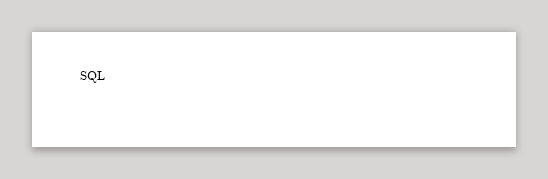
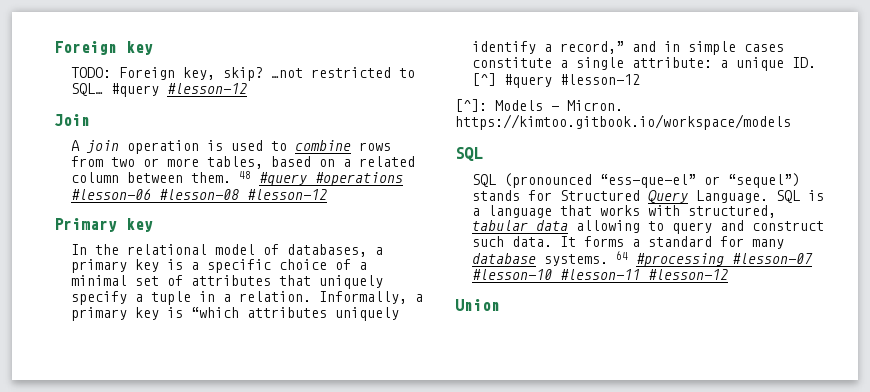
+ Foreign key
+ TODO: Foreign key, skip? …not restricted to SQL… #query #lesson-12
+ Join
+ A join operation is used to combine rows from two or more tables, based on a related column between them. 48 #query #operations #lesson-06 #lesson-08 #lesson-12
+ Primary key
+ In the relational model of databases, a primary key is a specific choice of a minimal set of attributes that uniquely specify a tuple in a relation. Informally, a primary key is “which attributes uniquely identify a record,” and in simple cases constitute a single attribute: a unique ID. [^] #query #lesson-12
+ [^]: Models - Micron. https://kimtoo.gitbook.io/workspace/models
  SQL
+ SQL (pronounced “ess-que-el” or “sequel”) stands for Structured Query Language. SQL is a language that works with structured, tabular data allowing to query and construct such data. It forms a standard for many database systems. 64 #processing #lesson-07 #lesson-10 #lesson-11 #lesson-12
+ Union

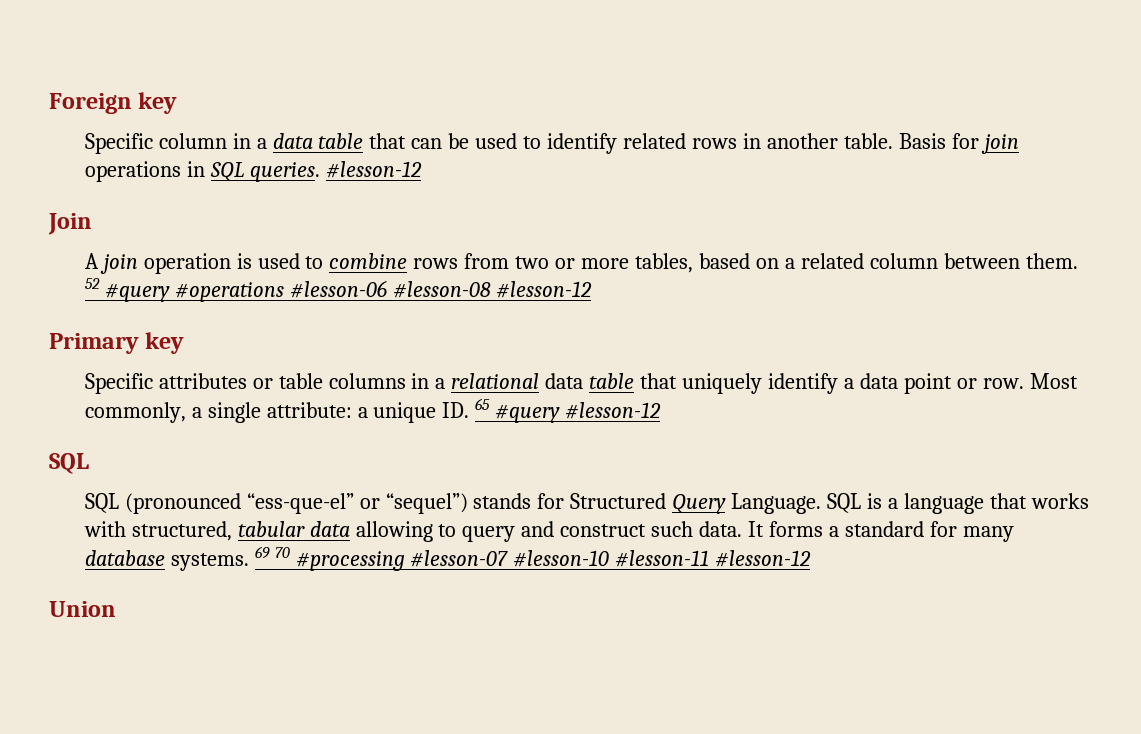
- TODO: Foreign key, skip? …not restricted to SQL… #query #lesson-12
+ Specific column in a data table that can be used to identify related rows in another table. Basis for join operations in SQL queries. #lesson-12
- 48 #query #operations #lesson-06 #lesson-08 #lesson-12
+ 52 #query #operations #lesson-06 #lesson-08 #lesson-12
- In the relational model of databases, a primary key is a specific choice of a minimal set of attributes that uniquely specify a tuple in a relation. Informally, a primary key is “which attributes uniquely identify a record,” and in simple cases constitute a single attribute: a unique ID. [^] #query #lesson-12
- [^]: Models - Micron. https://kimtoo.gitbook.io/workspace/models
+ Specific attributes or table columns in a relational data table that uniquely identify a data point or row. Most commonly, a single attribute: a unique ID. 65 #query #lesson-12
- 64 #processing #lesson-07 #lesson-10 #lesson-11 #lesson-12
+ 69 70 #processing #lesson-07 #lesson-10 #lesson-11 #lesson-12

